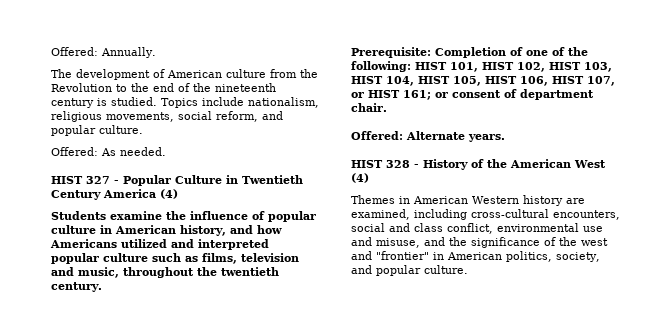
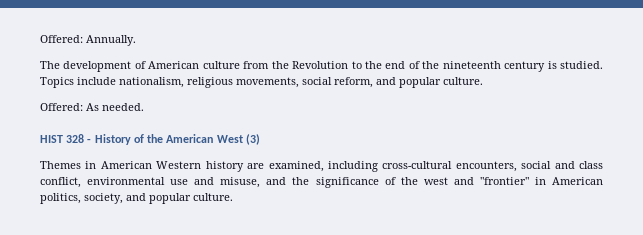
- HIST 327 - Popular Culture in Twentieth Century America (4)
- Students examine the influence of popular culture in American history, and how Americans utilized and interpreted popular culture such as films, television and music, throughout the twentieth century.
- Prerequisite: Completion of one of the following: HIST 101, HIST 102, HIST 103, HIST 104, HIST 105, HIST 106, HIST 107, or HIST 161; or consent of department chair.
- Offered: Alternate years.
- HIST 328 - History of the American West (4)
+ HIST 328 - History of the American West (3)

